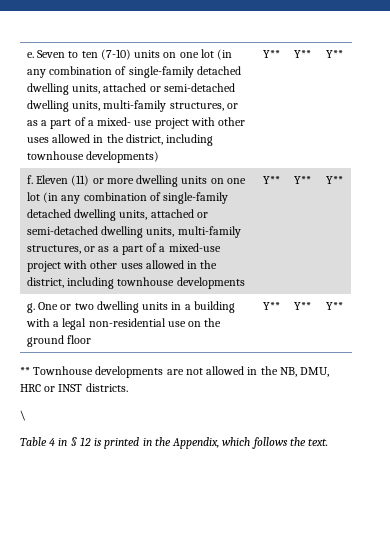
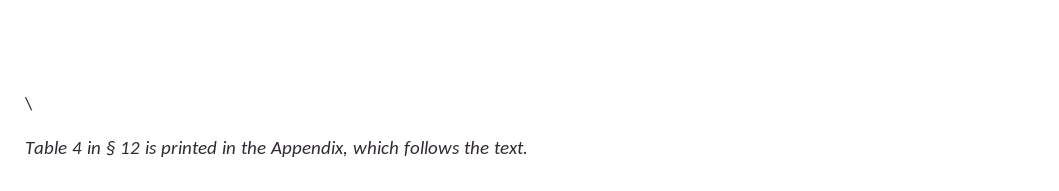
- e. Seven to ten (7-10) units on one lot (in any combination of single-family detached dwelling units, attached or semi-detached dwelling units, multi-family structures, or as a part of a mixed- use project with other uses allowed in the district, including townhouse developments) | Y** | Y** | Y**
- f. Eleven (11) or more dwelling units on one lot (in any combination of single-family detached dwelling units, attached or semi-detached dwelling units, multi-family structures, or as a part of a mixed-use project with other uses allowed in the district, including townhouse developments | Y** | Y** | Y**
- g. One or two dwelling units in a building with a legal non-residential use on the ground floor | Y** | Y** | Y**
- ** Townhouse developments are not allowed in the NB, DMU, HRC or INST districts.

